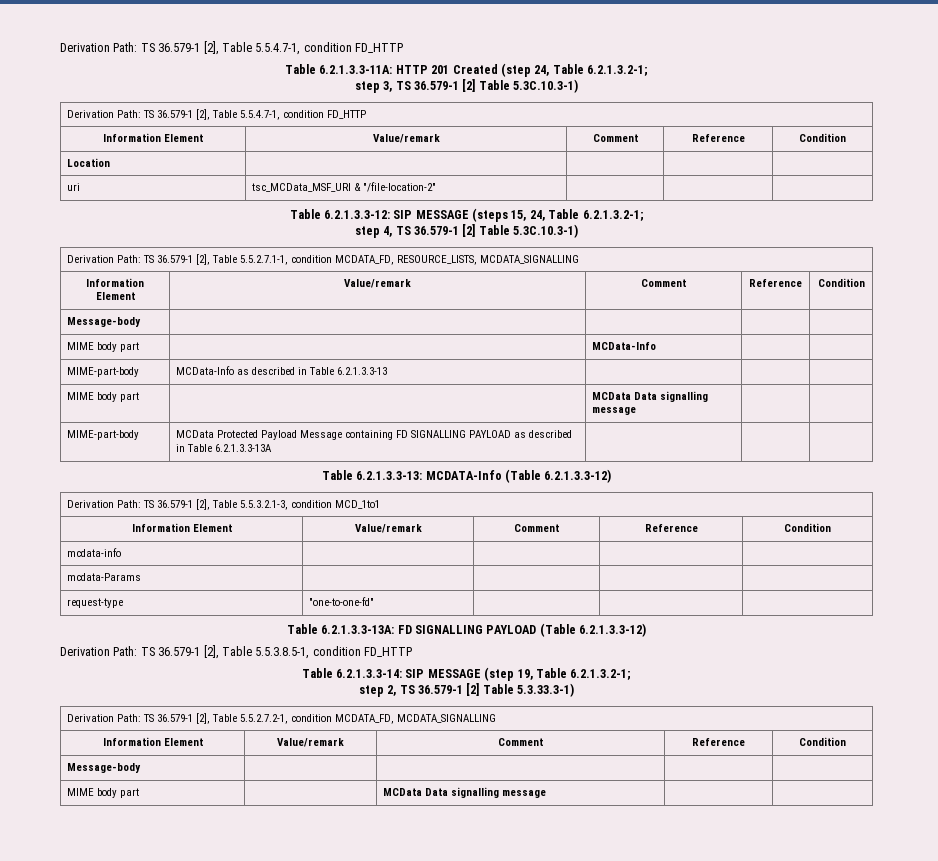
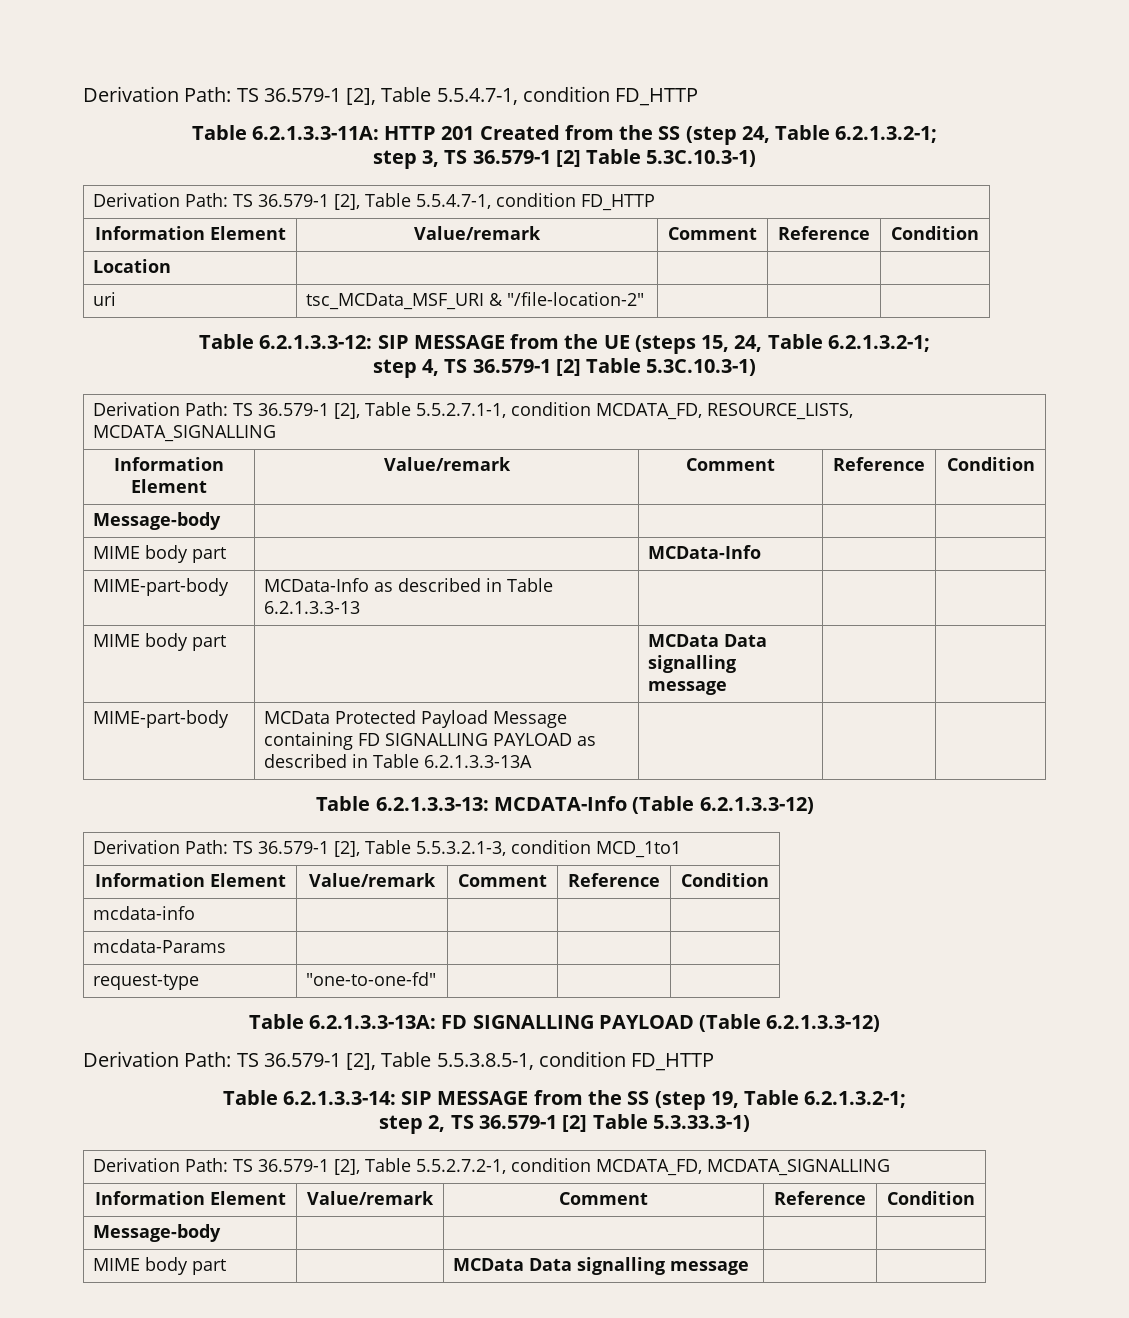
- Table 6.2.1.3.3-11A: HTTP 201 Created (step 24, Table 6.2.1.3.2-1;
+ Table 6.2.1.3.3-11A: HTTP 201 Created from the SS (step 24, Table 6.2.1.3.2-1;
- Table 6.2.1.3.3-12: SIP MESSAGE (steps 15, 24, Table 6.2.1.3.2-1;
+ Table 6.2.1.3.3-12: SIP MESSAGE from the UE (steps 15, 24, Table 6.2.1.3.2-1;
- Table 6.2.1.3.3-14: SIP MESSAGE (step 19, Table 6.2.1.3.2-1;
+ Table 6.2.1.3.3-14: SIP MESSAGE from the SS (step 19, Table 6.2.1.3.2-1;

